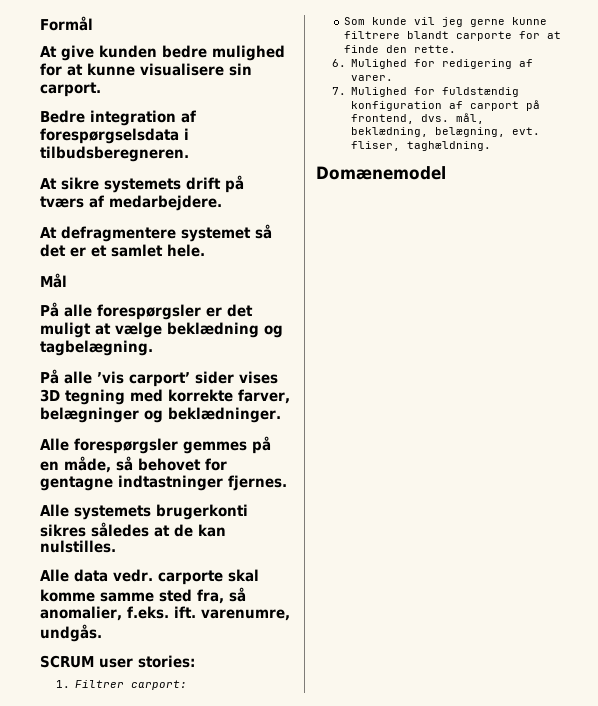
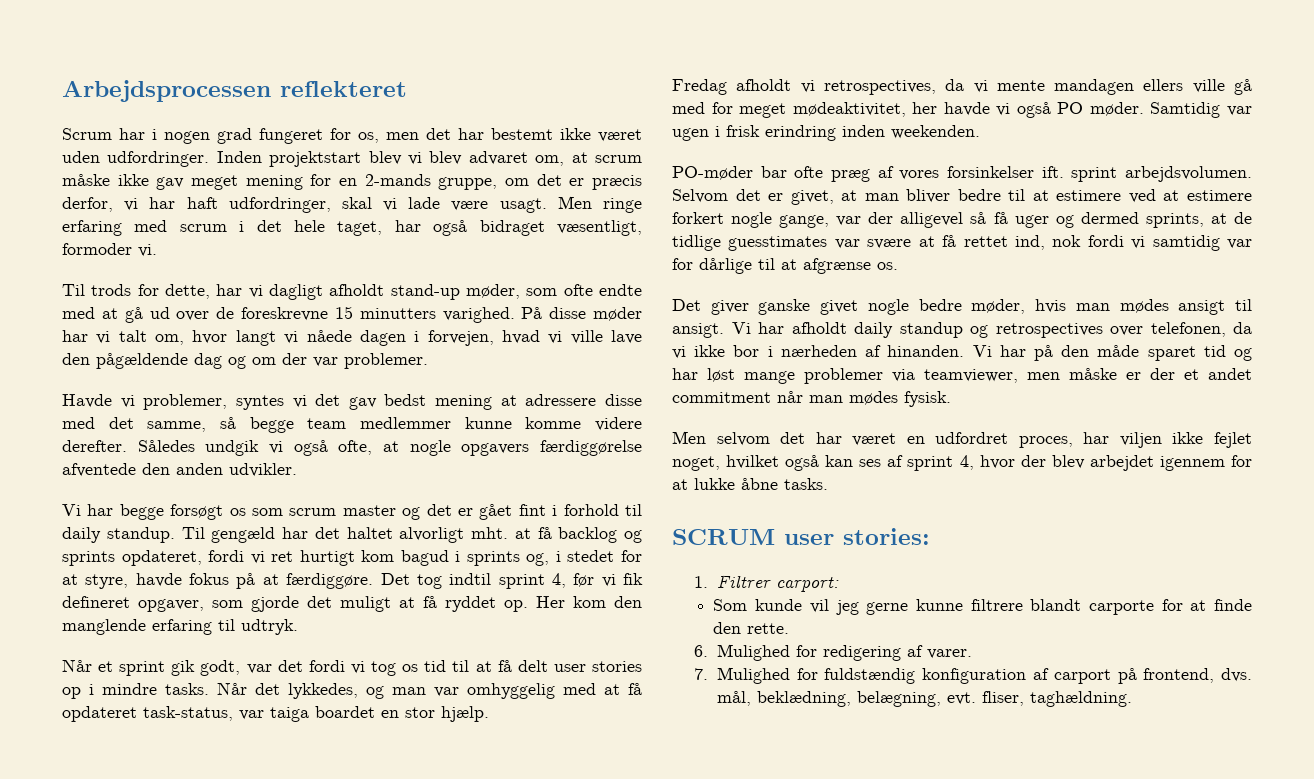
- Formål
- At give kunden bedre mulighed for at kunne visualisere sin carport.
- Bedre integration af forespørgselsdata i tilbudsberegneren.
- At sikre systemets drift på tværs af medarbejdere.
- At defragmentere systemet så det er et samlet hele.
- Mål
- På alle forespørgsler er det muligt at vælge beklædning og tagbelægning.
- På alle ’vis carport’ sider vises 3D tegning med korrekte farver, belægninger og beklædninger.
- Alle forespørgsler gemmes på en måde, så behovet for gentagne indtastninger fjernes.
- Alle systemets brugerkonti sikres således at de kan nulstilles.
- Alle data vedr. carporte skal komme samme sted fra, så anomalier, f.eks. ift. varenumre, undgås.
+ Arbejdsprocessen reflekteret
+ Scrum har i nogen grad fungeret for os, men det har bestemt ikke været uden udfordringer. Inden projektstart blev vi blev advaret om, at scrum måske ikke gav meget mening for en 2-mands gruppe, om det er præcis derfor, vi har haft udfordringer, skal vi lade være usagt. Men ringe erfaring med scrum i det hele taget, har også bidraget væsentligt, formoder vi.
+ Til trods for dette, har vi dagligt afholdt stand-up møder, som ofte endte med at gå ud over de foreskrevne 15 minutters varighed. På disse møder har vi talt om, hvor langt vi nåede dagen i forvejen, hvad vi ville lave den pågældende dag og om der var problemer.
+ Havde vi problemer, syntes vi det gav bedst mening at adressere disse med det samme, så begge team medlemmer kunne komme videre derefter. Således undgik vi også ofte, at nogle opgavers færdiggørelse afventede den anden udvikler.
+ Vi har begge forsøgt os som scrum master og det er gået fint i forhold til daily standup. Til gengæld har det haltet alvorligt mht. at få backlog og sprints opdateret, fordi vi ret hurtigt kom bagud i sprints og, i stedet for at styre, havde fokus på at færdiggøre. Det tog indtil sprint 4, før vi fik defineret opgaver, som gjorde det muligt at få ryddet op. Her kom den manglende erfaring til udtryk.
+ Når et sprint gik godt, var det fordi vi tog os tid til at få delt user stories op i mindre tasks. Når det lykkedes, og man var omhyggelig med at få opdateret task-status, var taiga boardet en stor hjælp.
+ Fredag afholdt vi retrospectives, da vi mente mandagen ellers ville gå med for meget mødeaktivitet, her havde vi også PO møder. Samtidig var ugen i frisk erindring inden weekenden.
+ PO-møder bar ofte præg af vores forsinkelser ift. sprint arbejdsvolumen. Selvom det er givet, at man bliver bedre til at estimere ved at estimere forkert nogle gange, var der alligevel så få uger og dermed sprints, at de tidlige guesstimates var svære at få rettet ind, nok fordi vi samtidig var for dårlige til at afgrænse os.
+ Det giver ganske givet nogle bedre møder, hvis man mødes ansigt til ansigt. Vi har afholdt daily standup og retrospectives over telefonen, da vi ikke bor i nærheden af hinanden. Vi har på den måde sparet tid og har løst mange problemer via teamviewer, men måske er der et andet commitment når man mødes fysisk.
+ Men selvom det har været en udfordret proces, har viljen ikke fejlet noget, hvilket også kan ses af sprint 4, hvor der blev arbejdet igennem for at lukke åbne tasks.
- Domænemodel

